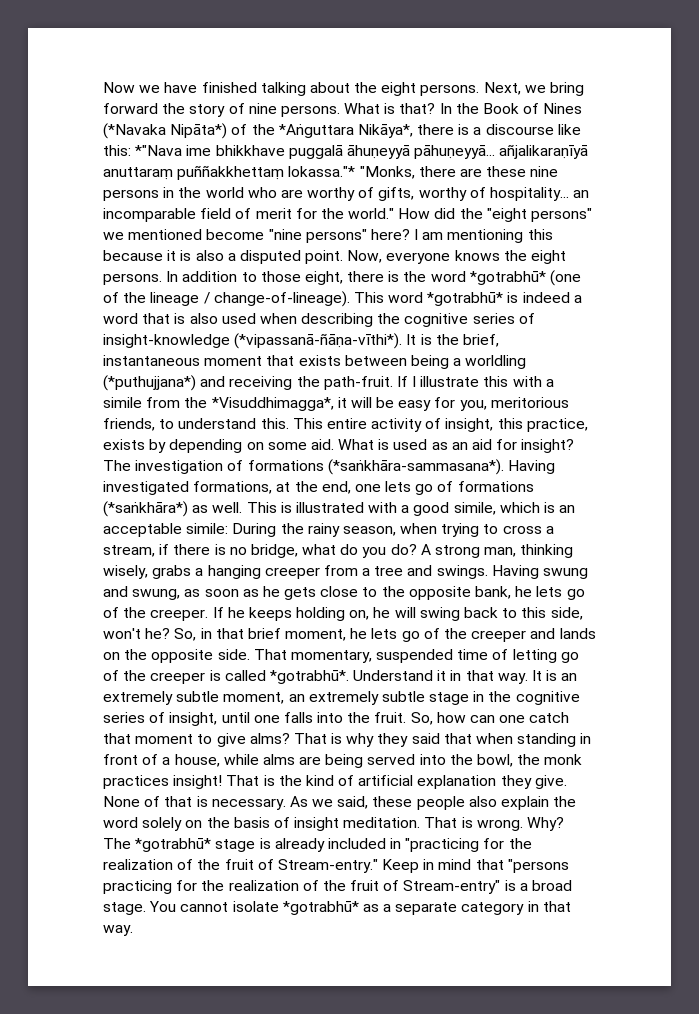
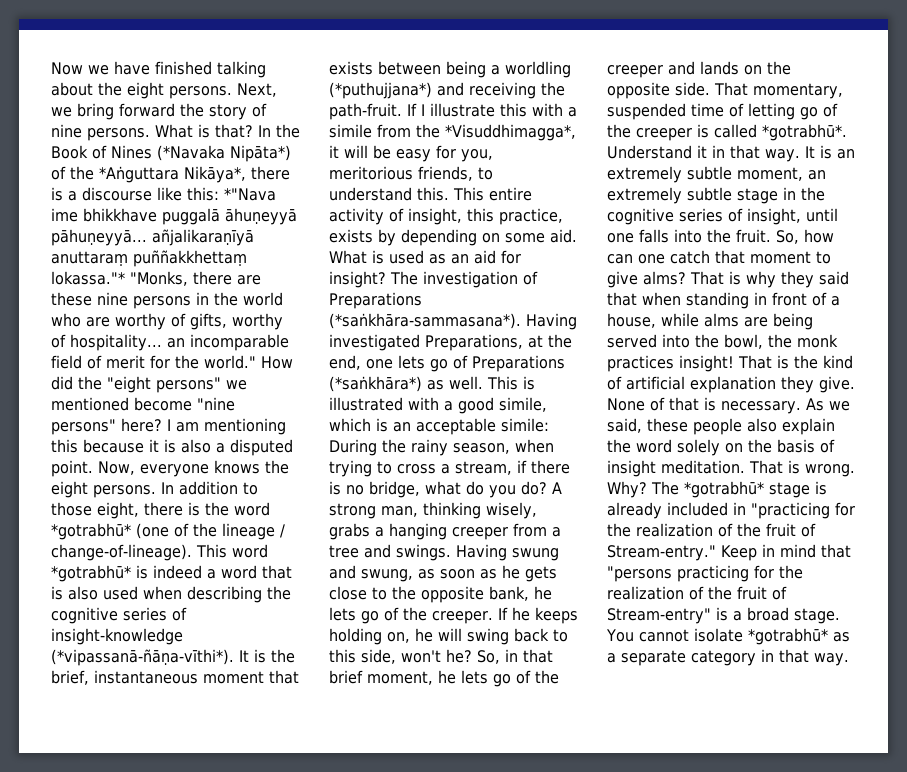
- The investigation of formations (*saṅkhāra-sammasana*).
+ The investigation of Preparations (*saṅkhāra-sammasana*).
- Having investigated formations, at the end, one lets go of formations (*saṅkhāra*) as well.
+ Having investigated Preparations, at the end, one lets go of Preparations (*saṅkhāra*) as well.

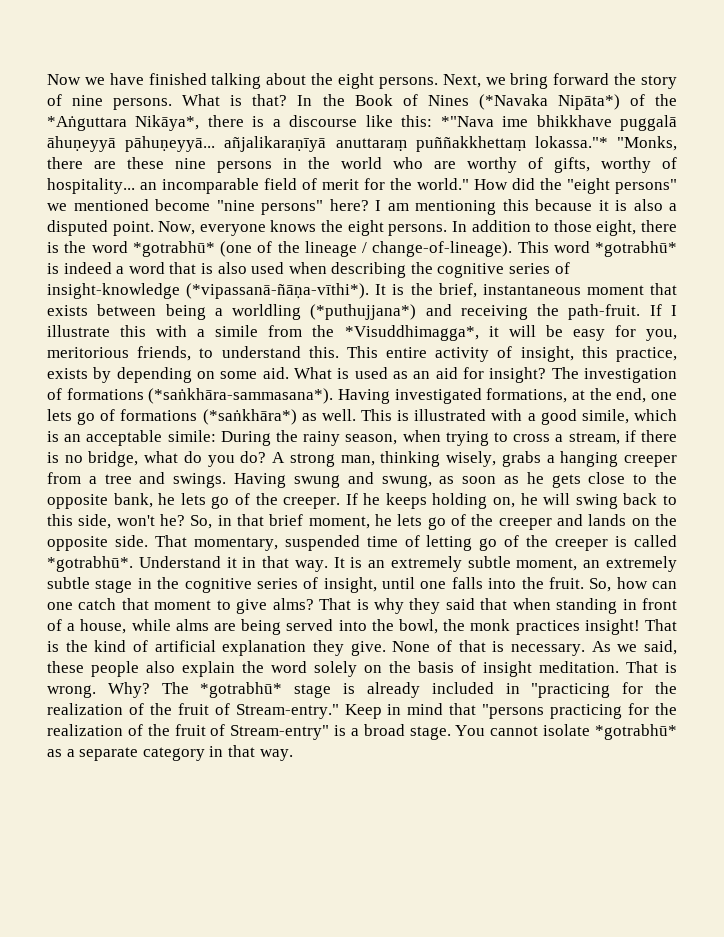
- The investigation of Preparations (*saṅkhāra-sammasana*).
+ The investigation of formations (*saṅkhāra-sammasana*).
- Having investigated Preparations, at the end, one lets go of Preparations (*saṅkhāra*) as well.
+ Having investigated formations, at the end, one lets go of formations (*saṅkhāra*) as well.

